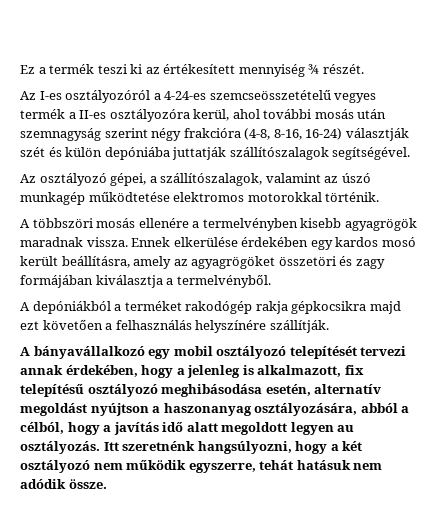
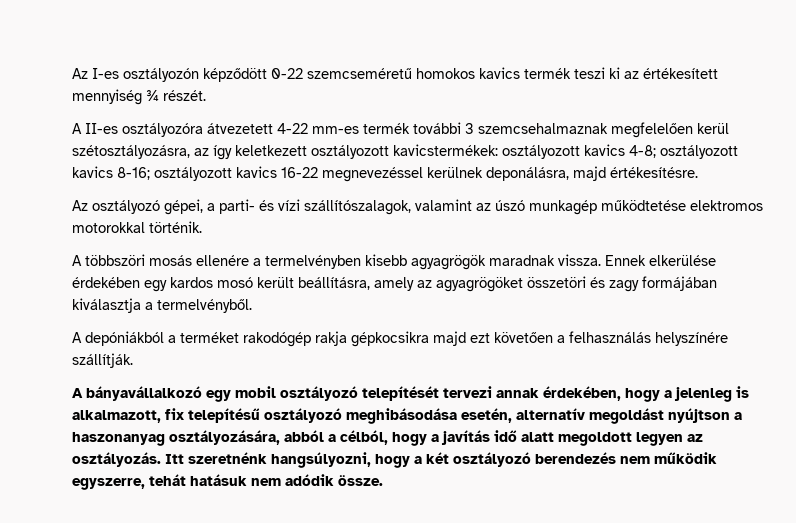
- Ez a termék teszi ki az értékesített mennyiség ¾ részét.
+ Az I-es osztályozón képződött 0-22 szemcseméretű homokos kavics termék teszi ki az értékesített mennyiség ¾ részét.
- Az I-es osztályozóról a 4-24-es szemcseösszetételű vegyes termék a II-es osztályozóra kerül, ahol további mosás után szemnagyság szerint négy frakcióra (4-8, 8-16, 16-24) választják szét és külön depóniába juttatják szállítószalagok segítségével.
+ A II-es osztályozóra átvezetett 4-22 mm-es termék további 3 szemcsehalmaznak megfelelően kerül szétosztályozásra, az így keletkezett osztályozott kavicstermékek: osztályozott kavics 4-8; osztályozott kavics 8-16; osztályozott kavics 16-22 megnevezéssel kerülnek deponálásra, majd értékesítésre.
- Az osztályozó gépei, a szállítószalagok, valamint az úszó munkagép működtetése elektromos motorokkal történik.
+ Az osztályozó gépei, a parti- és vízi szállítószalagok, valamint az úszó munkagép működtetése elektromos motorokkal történik.
- A bányavállalkozó egy mobil osztályozó telepítését tervezi annak érdekében, hogy a jelenleg is alkalmazott, fix telepítésű osztályozó meghibásodása esetén, alternatív megoldást nyújtson a haszonanyag osztályozására, abból a célból, hogy a javítás idő alatt megoldott legyen au osztályozás.
+ A bányavállalkozó egy mobil osztályozó telepítését tervezi annak érdekében, hogy a jelenleg is alkalmazott, fix telepítésű osztályozó meghibásodása esetén, alternatív megoldást nyújtson a haszonanyag osztályozására, abból a célból, hogy a javítás idő alatt megoldott legyen az osztályozás.
- Itt szeretnénk hangsúlyozni, hogy a két osztályozó nem működik egyszerre, tehát hatásuk nem adódik össze.
+ Itt szeretnénk hangsúlyozni, hogy a két osztályozó berendezés nem működik egyszerre, tehát hatásuk nem adódik össze.

